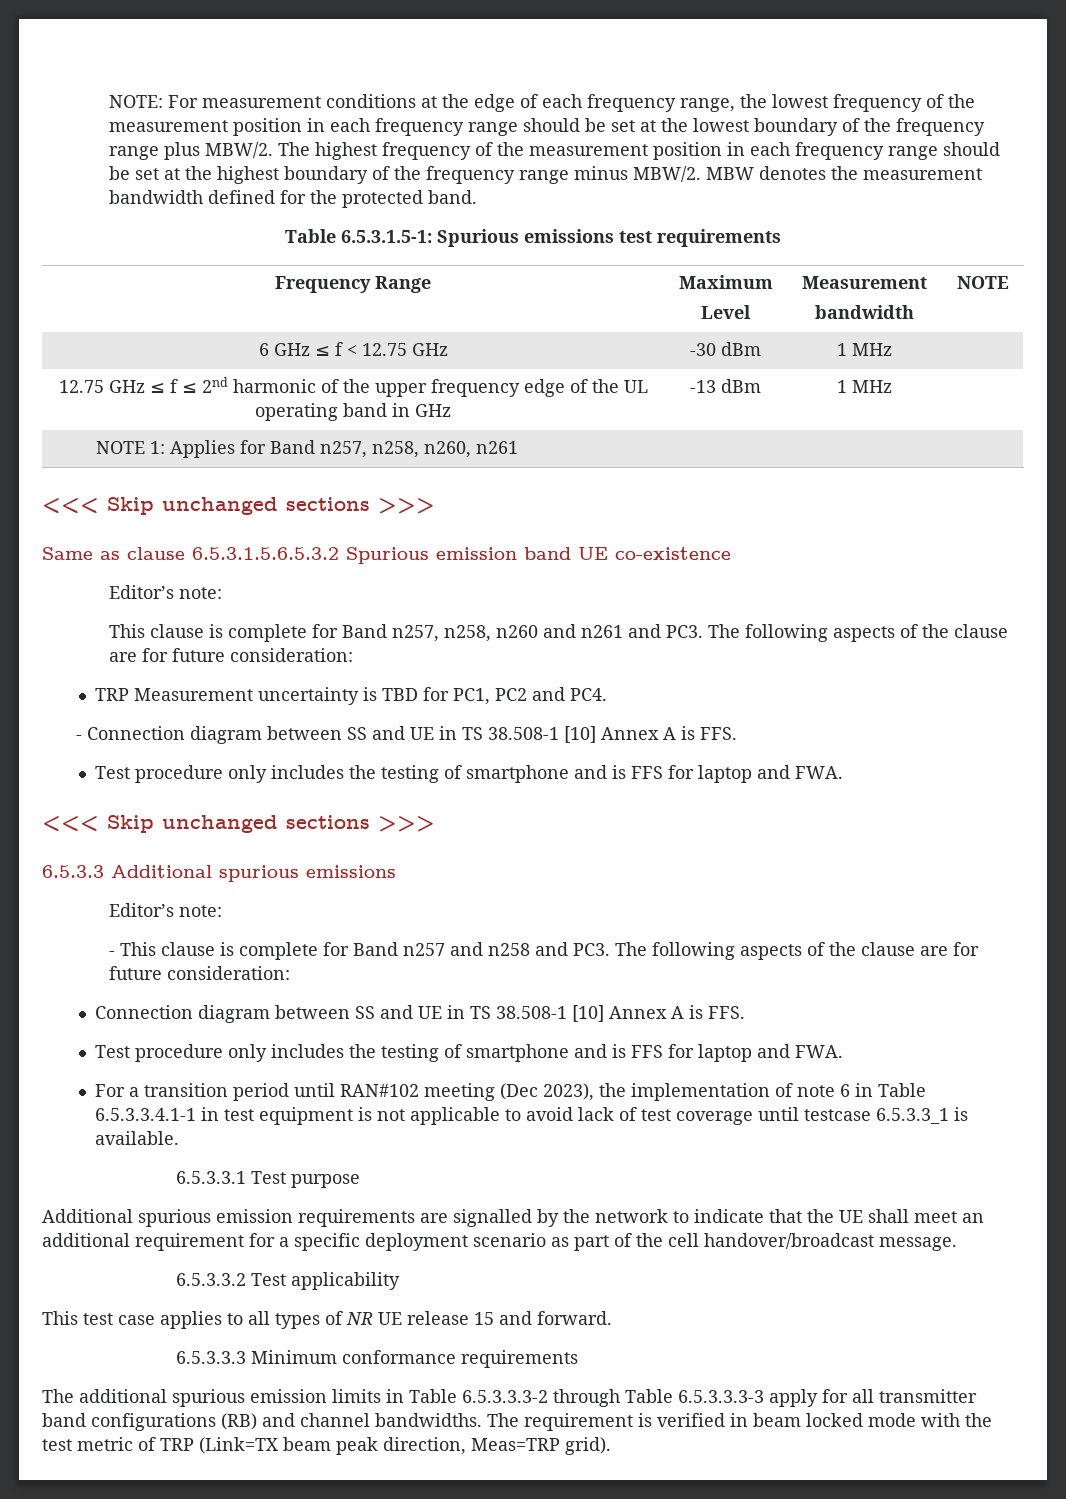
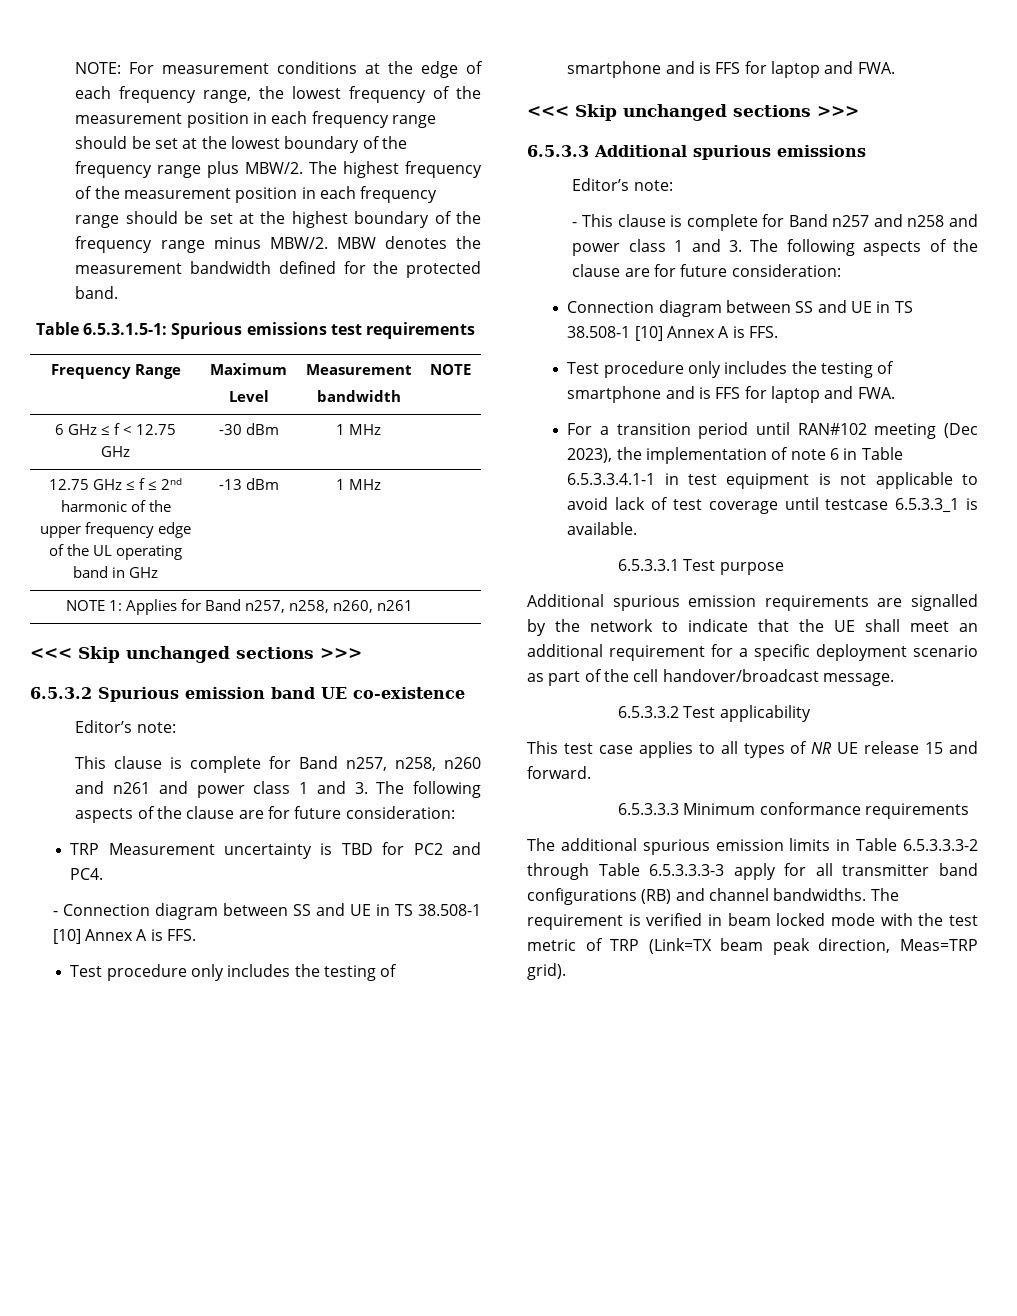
- Same as clause 6.5.3.1.5.6.5.3.2 Spurious emission band UE co-existence
+ 6.5.3.2 Spurious emission band UE co-existence
- This clause is complete for Band n257, n258, n260 and n261 and PC3. The following aspects of the clause are for future consideration:
+ This clause is complete for Band n257, n258, n260 and n261 and power class 1 and 3. The following aspects of the clause are for future consideration:
- TRP Measurement uncertainty is TBD for PC1, PC2 and PC4.
+ TRP Measurement uncertainty is TBD for PC2 and PC4.
- - This clause is complete for Band n257 and n258 and PC3. The following aspects of the clause are for future consideration:
+ - This clause is complete for Band n257 and n258 and power class 1 and 3. The following aspects of the clause are for future consideration:

